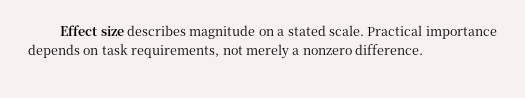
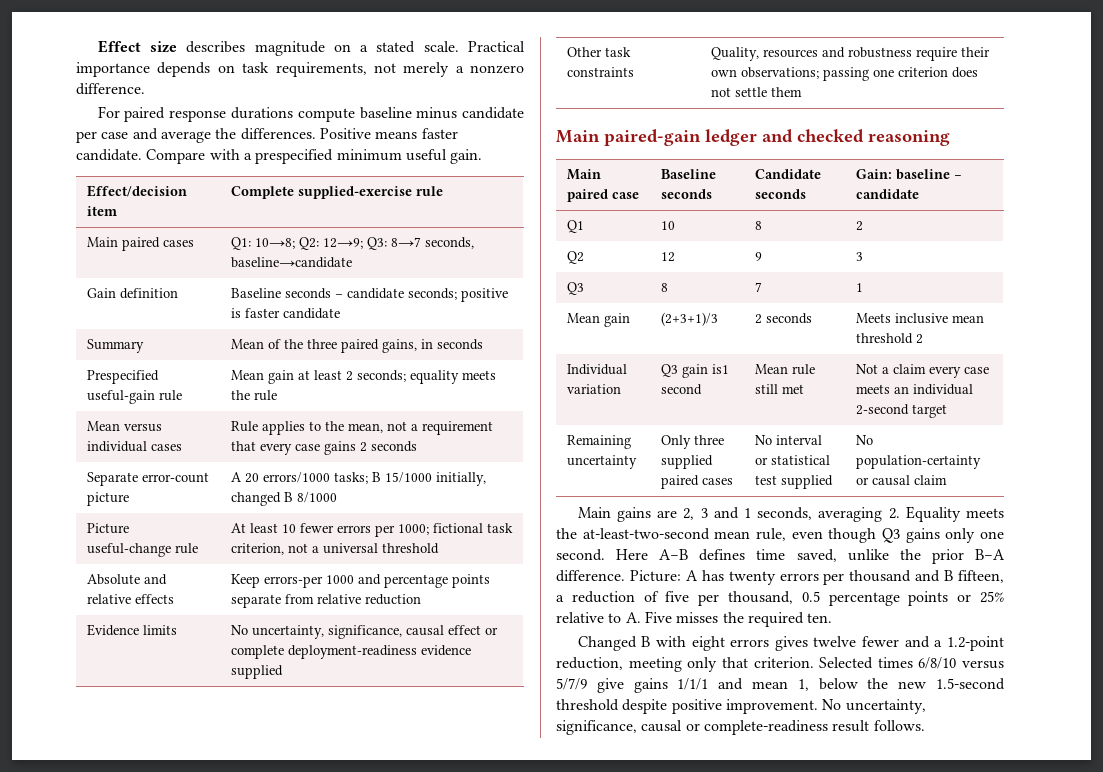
+ For paired response durations compute baseline minus candidate per case and average the differences. Positive means faster candidate. Compare with a prespecified minimum useful gain.
+ Effect/decision item | Complete supplied-exercise rule
+ Main paired cases | Q1: 10→8; Q2: 12→9; Q3: 8→7 seconds, baseline→candidate
+ Gain definition | Baseline seconds − candidate seconds; positive is faster candidate
+ Summary | Mean of the three paired gains, in seconds
+ Prespecified useful-gain rule | Mean gain at least 2 seconds; equality meets the rule
+ Mean versus individual cases | Rule applies to the mean, not a requirement that every case gains 2 seconds
+ Separate error-count picture | A 20 errors/1000 tasks; B 15/1000 initially, changed B 8/1000
+ Picture useful-change rule | At least 10 fewer errors per 1000; fictional task criterion, not a universal threshold
+ Absolute and relative effects | Keep errors-per 1000 and percentage points separate from relative reduction
+ Evidence limits | No uncertainty, significance, causal effect or complete deployment-readiness evidence supplied
+ Other task constraints | Quality, resources and robustness require their own observations; passing one criterion does not settle them
+ Main paired-gain ledger and checked reasoning
+ Main paired case | Baseline seconds | Candidate seconds | Gain: baseline − candidate
+ Q1 | 10 | 8 | 2
+ Q2 | 12 | 9 | 3
+ Q3 | 8 | 7 | 1
+ Mean gain | (2+3+1)/3 | 2 seconds | Meets inclusive mean threshold 2
+ Individual variation | Q3 gain is1 second | Mean rule still met | Not a claim every case meets an individual 2-second target
+ Remaining uncertainty | Only three supplied paired cases | No interval or statistical test supplied | No population-certainty or causal claim
+ Main gains are 2, 3 and 1 seconds, averaging 2. Equality meets the at-least-two-second mean rule, even though Q3 gains only one second. Here A−B defines time saved, unlike the prior B−A difference. Picture: A has twenty errors per thousand and B fifteen, a reduction of five per thousand, 0.5 percentage points or 25% relative to A. Five misses the required ten.
+ Changed B with eight errors gives twelve fewer and a 1.2-point reduction, meeting only that criterion. Selected times 6/8/10 versus 5/7/9 give gains 1/1/1 and mean 1, below the new 1.5-second threshold despite positive improvement. No uncertainty, significance, causal or complete-readiness result follows.

